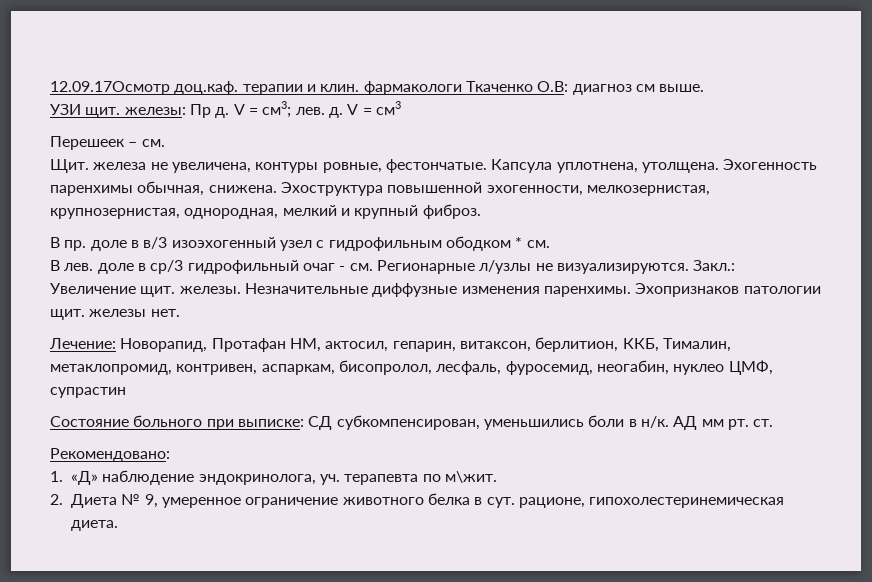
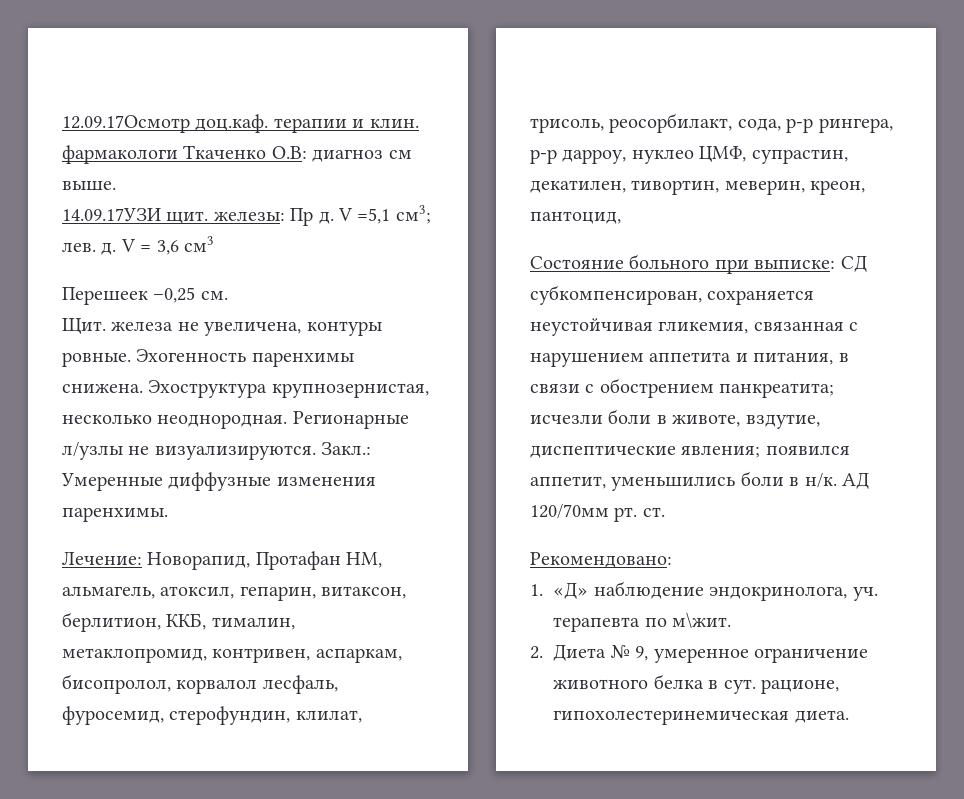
- УЗИ щит. железы: Пр д.
+ 14.09.17УЗИ щит. железы: Пр д.
- V = см3; лев. д.
+ V =5,1 см3; лев. д.
- V = см3
+ V = 3,6 см3
- Перешеек – см.
+ Перешеек –0,25 см.
- Щит. железа не увеличена, контуры ровные, фестончатые. Капсула уплотнена, утолщена.
+ Щит. железа не увеличена, контуры ровные.
- Эхогенность паренхимы обычная, снижена.
+ Эхогенность паренхимы снижена.
- Эхоструктура повышенной эхогенности, мелкозернистая, крупнозернистая, однородная, мелкий и крупный фиброз.
- В пр. доле в в/3 изоэхогенный узел с гидрофильным ободком * см.
- В лев. доле в ср/3 гидрофильный очаг - см. Регионарные л/узлы не визуализируются.
+ Эхоструктура крупнозернистая, несколько неоднородная. Регионарные л/узлы не визуализируются.
- Закл.: Увеличение щит. железы. Незначительные диффузные изменения паренхимы. Эхопризнаков патологии щит. железы нет.
+ Закл.: Умеренные диффузные изменения паренхимы.
- Лечение: Новорапид, Протафан НМ, актосил, гепарин, витаксон, берлитион, ККБ, Тималин, метаклопромид, контривен, аспаркам, бисопролол, лесфаль, фуросемид, неогабин, нуклео ЦМФ, супрастин
+ Лечение: Новорапид, Протафан НМ, альмагель, атоксил, гепарин, витаксон, берлитион, ККБ, тималин, метаклопромид, контривен, аспаркам, бисопролол, корвалол лесфаль, фуросемид, стерофундин, клилат, трисоль, реосорбилакт, сода, р-р рингера, р-р дарроу, нуклео ЦМФ, супрастин, декатилен, тивортин, меверин, креон, пантоцид,
- Состояние больного при выписке: СД субкомпенсирован, уменьшились боли в н/к.
+ Состояние больного при выписке: СД субкомпенсирован, сохраняется неустойчивая гликемия, связанная с нарушением аппетита и питания, в связи с обострением панкреатита; исчезли боли в животе, вздутие, диспептические явления; появился аппетит, уменьшились боли в н/к.
- АД мм рт. ст.
+ АД 120/70мм рт. ст.

